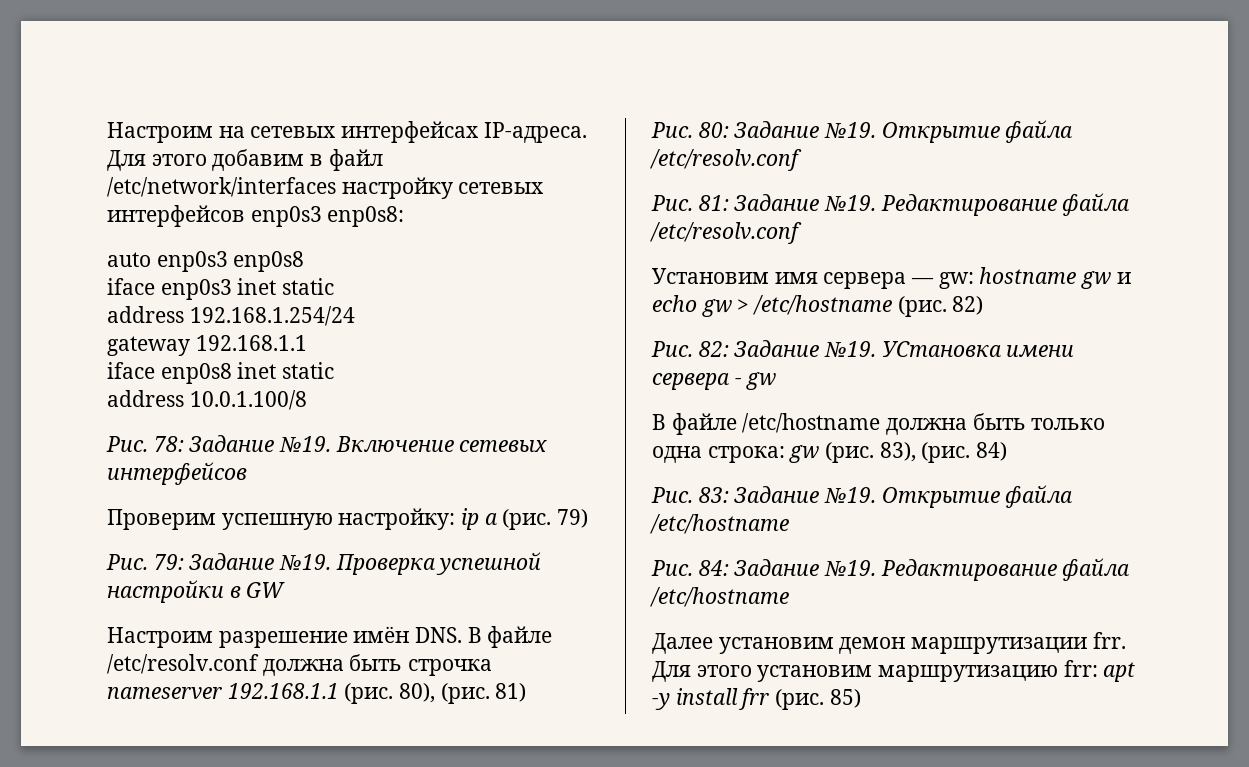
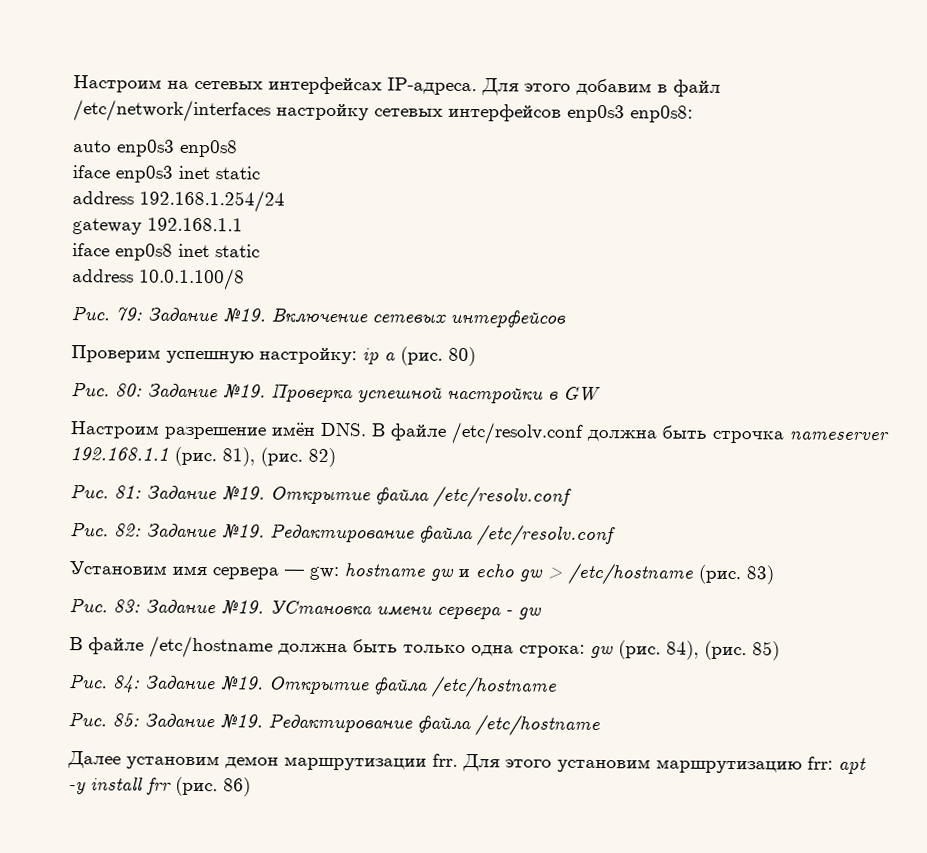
- Рис. 78: Задание №19.
+ Рис. 79: Задание №19.
- 79)
- Рис. 79: Задание №19.
+ 80)
+ Рис. 80: Задание №19.
- 80), (рис. 81)
- Рис. 80: Задание №19.
+ 81), (рис. 82)
+ Рис. 81: Задание №19.
- Рис. 81: Задание №19.
+ Рис. 82: Задание №19.
- 82)
- Рис. 82: Задание №19.
+ 83)
+ Рис. 83: Задание №19.
- 83), (рис. 84)
- Рис. 83: Задание №19.
+ 84), (рис. 85)
+ Рис. 84: Задание №19.
- Рис. 84: Задание №19.
+ Рис. 85: Задание №19.
- 85)
+ 86)

